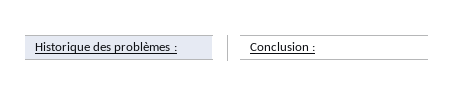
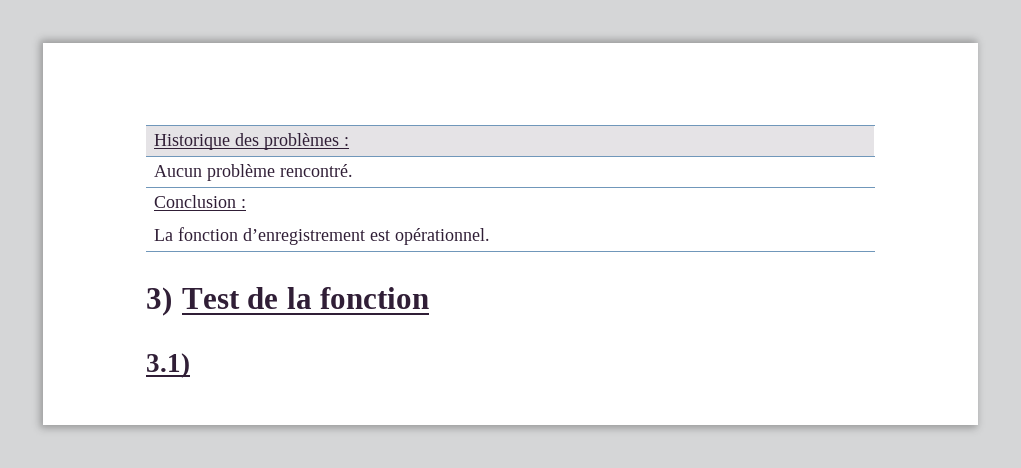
+ Aucun problème rencontré.
  Conclusion :
+ La fonction d’enregistrement est opérationnel.
+ 3) Test de la fonction
+ 3.1)

